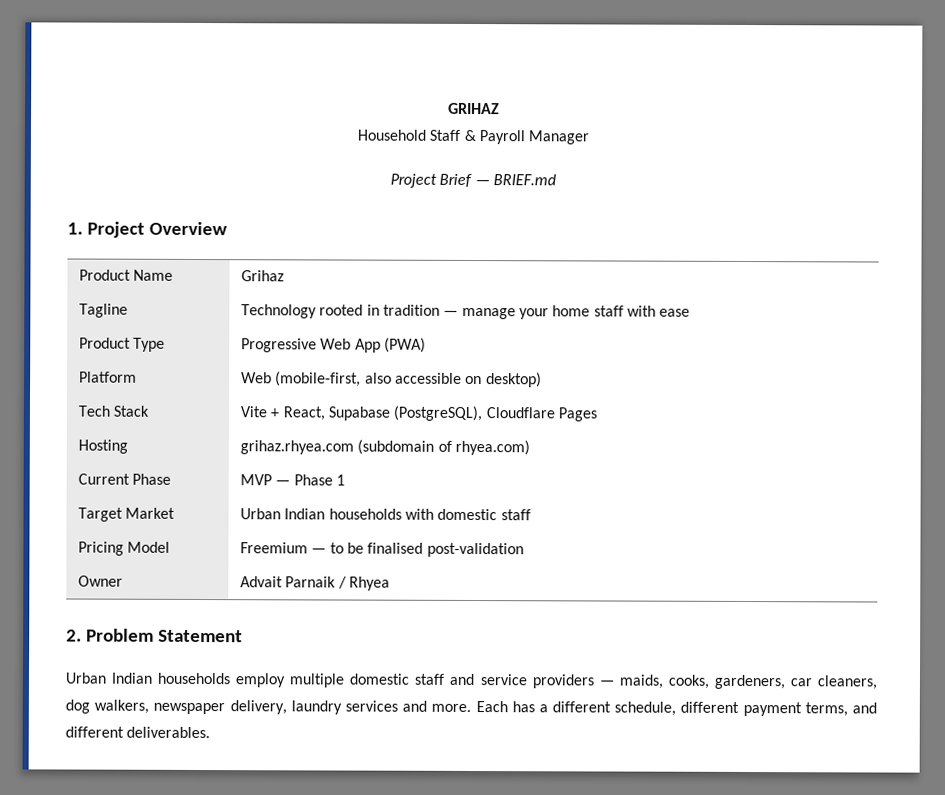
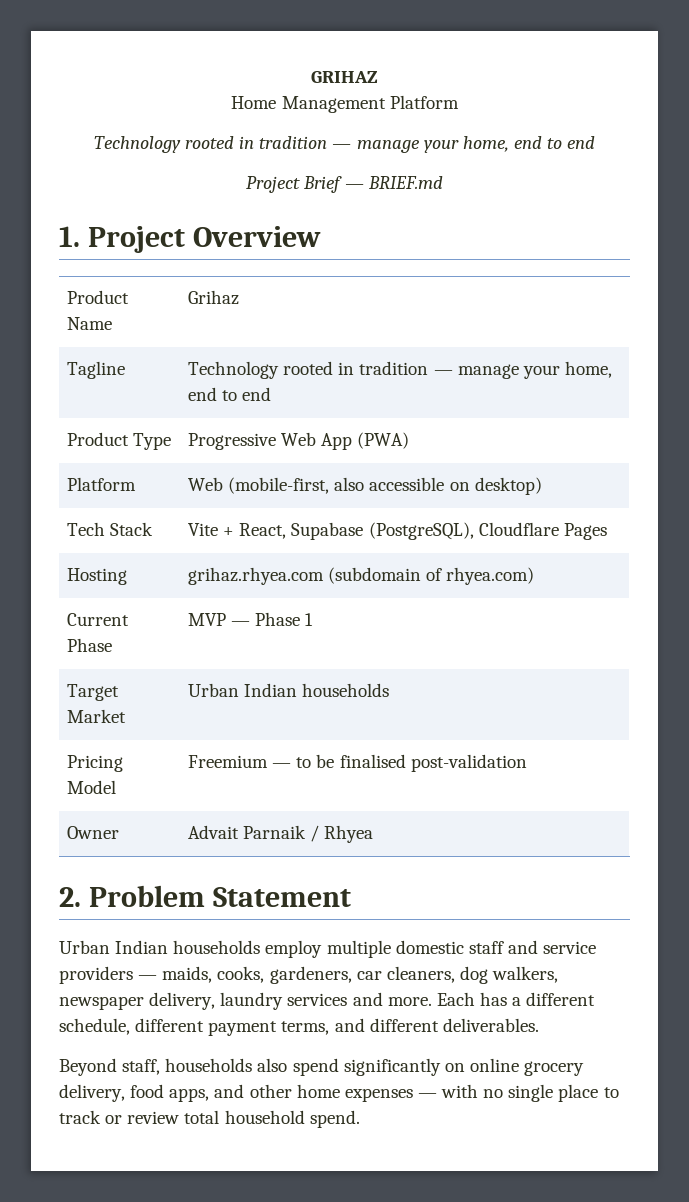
- Household Staff & Payroll Manager
+ Home Management Platform
+ Technology rooted in tradition — manage your home, end to end
- Tagline | Technology rooted in tradition — manage your home staff with ease
+ Tagline | Technology rooted in tradition — manage your home, end to end
- Target Market | Urban Indian households with domestic staff
+ Target Market | Urban Indian households
+ Beyond staff, households also spend significantly on online grocery delivery, food apps, and other home expenses — with no single place to track or review total household spend.

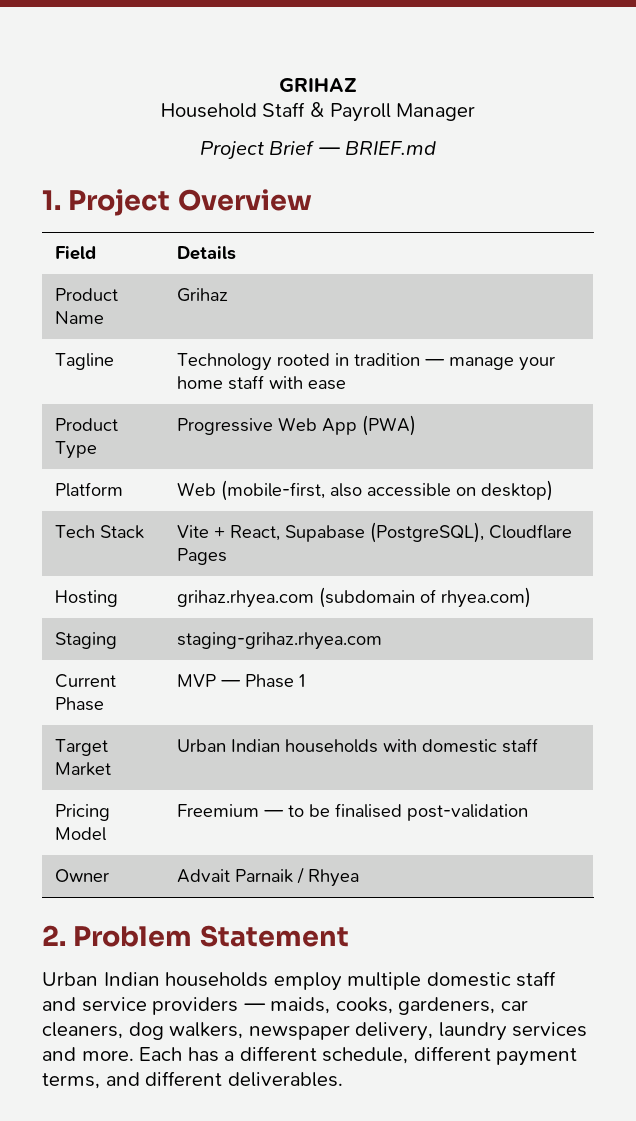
- Home Management Platform
- Technology rooted in tradition — manage your home, end to end
+ Household Staff & Payroll Manager
+ Field | Details
- Tagline | Technology rooted in tradition — manage your home, end to end
+ Tagline | Technology rooted in tradition — manage your home staff with ease
+ Staging | staging-grihaz.rhyea.com
- Target Market | Urban Indian households
+ Target Market | Urban Indian households with domestic staff
- Beyond staff, households also spend significantly on online grocery delivery, food apps, and other home expenses — with no single place to track or review total household spend.

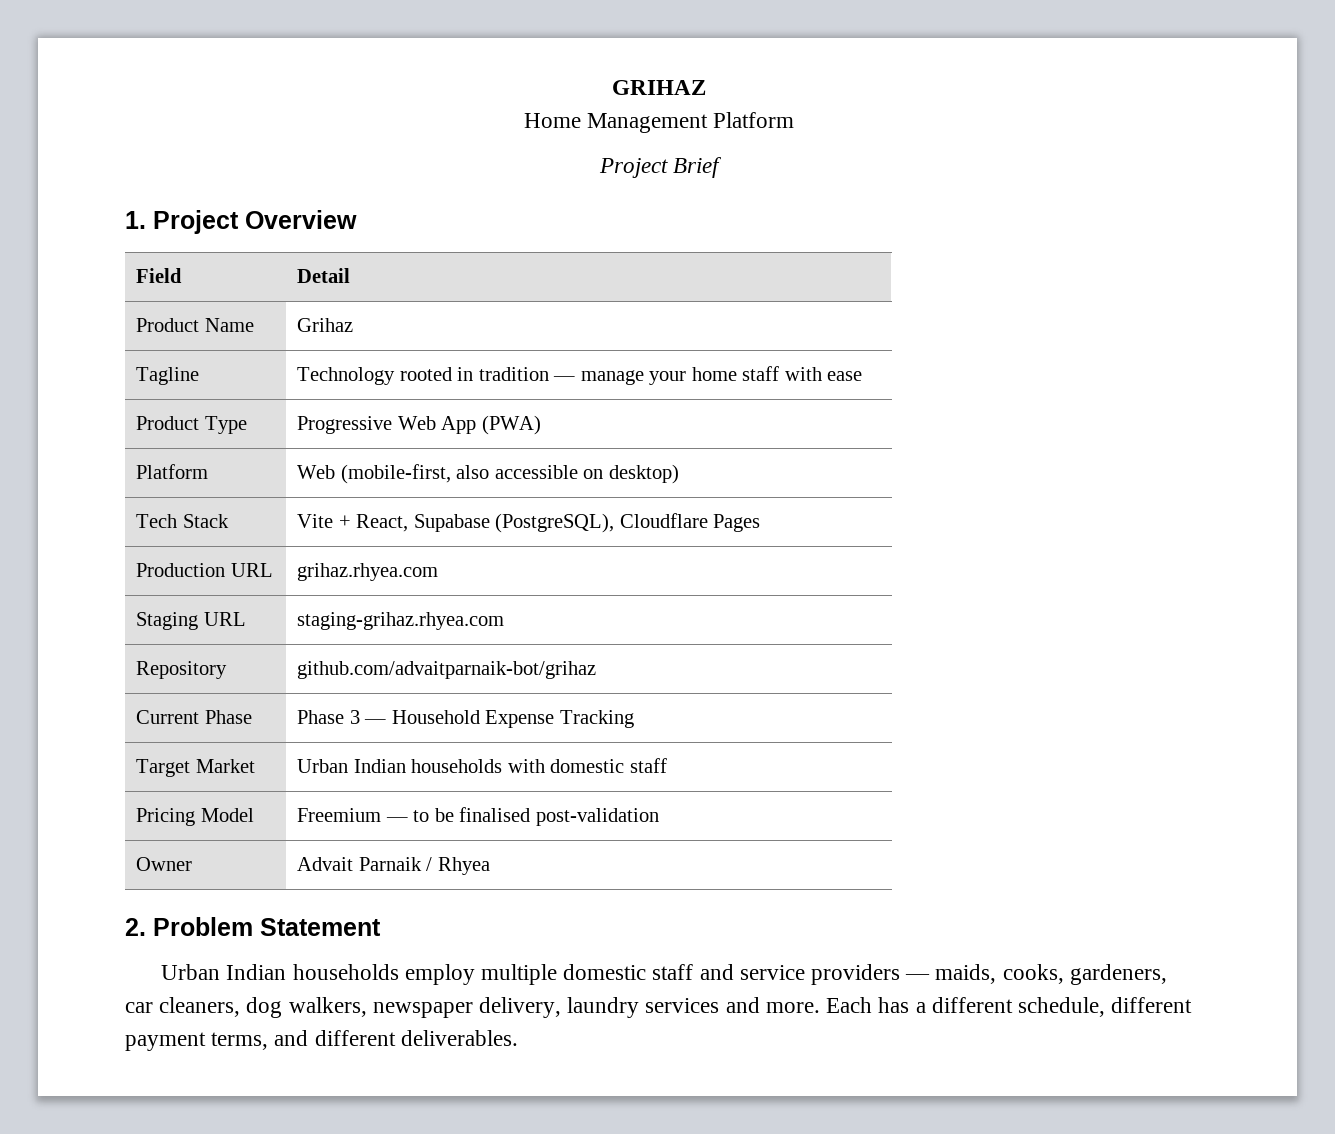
- Household Staff & Payroll Manager
+ Home Management Platform
- Project Brief — BRIEF.md
+ Project Brief
- Field | Details
+ Field | Detail
- Hosting | grihaz.rhyea.com (subdomain of rhyea.com)
+ Production URL | grihaz.rhyea.com
- Staging | staging-grihaz.rhyea.com
+ Staging URL | staging-grihaz.rhyea.com
+ Repository | github.com/advaitparnaik-bot/grihaz
- Current Phase | MVP — Phase 1
+ Current Phase | Phase 3 — Household Expense Tracking

